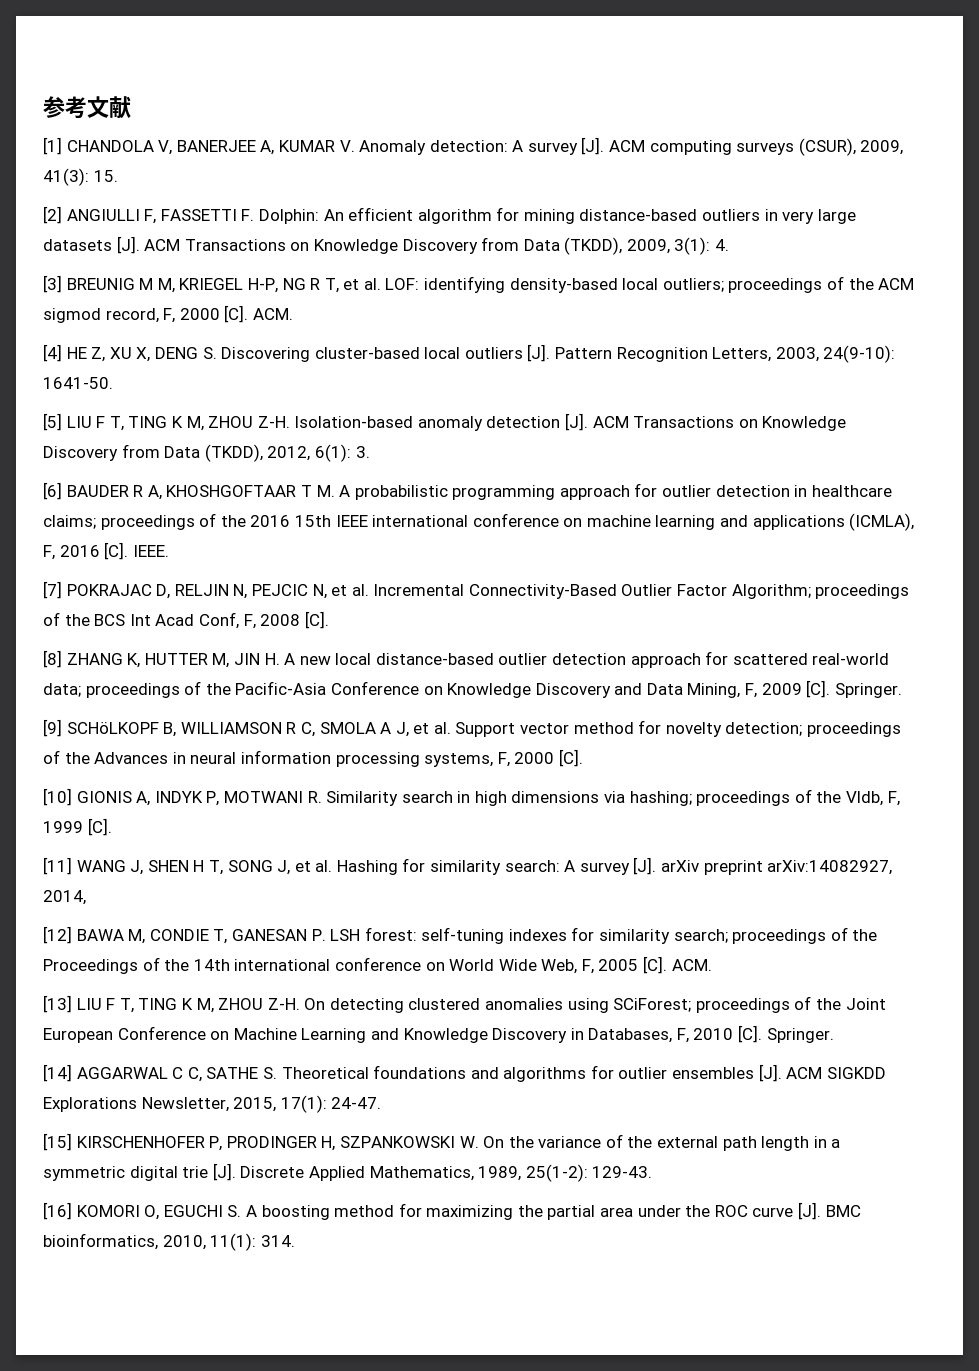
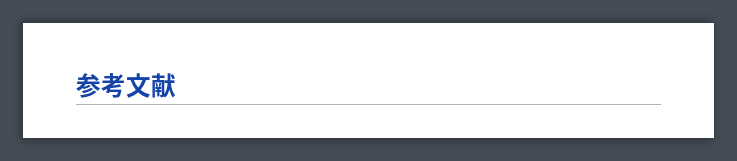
- [1] CHANDOLA V, BANERJEE A, KUMAR V. Anomaly detection: A survey [J]. ACM computing surveys (CSUR), 2009, 41(3): 15.
- [2] ANGIULLI F, FASSETTI F. Dolphin: An efficient algorithm for mining distance-based outliers in very large datasets [J]. ACM Transactions on Knowledge Discovery from Data (TKDD), 2009, 3(1): 4.
- [3] BREUNIG M M, KRIEGEL H-P, NG R T, et al. LOF: identifying density-based local outliers; proceedings of the ACM sigmod record, F, 2000 [C]. ACM.
- [4] HE Z, XU X, DENG S. Discovering cluster-based local outliers [J]. Pattern Recognition Letters, 2003, 24(9-10): 1641-50.
- [5] LIU F T, TING K M, ZHOU Z-H. Isolation-based anomaly detection [J]. ACM Transactions on Knowledge Discovery from Data (TKDD), 2012, 6(1): 3.
- [6] BAUDER R A, KHOSHGOFTAAR T M. A probabilistic programming approach for outlier detection in healthcare claims; proceedings of the 2016 15th IEEE international conference on machine learning and applications (ICMLA), F, 2016 [C]. IEEE.
- [7] POKRAJAC D, RELJIN N, PEJCIC N, et al. Incremental Connectivity-Based Outlier Factor Algorithm; proceedings of the BCS Int Acad Conf, F, 2008 [C].
- [8] ZHANG K, HUTTER M, JIN H. A new local distance-based outlier detection approach for scattered real-world data; proceedings of the Pacific-Asia Conference on Knowledge Discovery and Data Mining, F, 2009 [C]. Springer.
- [9] SCHöLKOPF B, WILLIAMSON R C, SMOLA A J, et al. Support vector method for novelty detection; proceedings of the Advances in neural information processing systems, F, 2000 [C].
- [10] GIONIS A, INDYK P, MOTWANI R. Similarity search in high dimensions via hashing; proceedings of the Vldb, F, 1999 [C].
- [11] WANG J, SHEN H T, SONG J, et al. Hashing for similarity search: A survey [J]. arXiv preprint arXiv:14082927, 2014,
- [12] BAWA M, CONDIE T, GANESAN P. LSH forest: self-tuning indexes for similarity search; proceedings of the Proceedings of the 14th international conference on World Wide Web, F, 2005 [C]. ACM.
- [13] LIU F T, TING K M, ZHOU Z-H. On detecting clustered anomalies using SCiForest; proceedings of the Joint European Conference on Machine Learning and Knowledge Discovery in Databases, F, 2010 [C]. Springer.
- [14] AGGARWAL C C, SATHE S. Theoretical foundations and algorithms for outlier ensembles [J]. ACM SIGKDD Explorations Newsletter, 2015, 17(1): 24-47.
- [15] KIRSCHENHOFER P, PRODINGER H, SZPANKOWSKI W. On the variance of the external path length in a symmetric digital trie [J]. Discrete Applied Mathematics, 1989, 25(1-2): 129-43.
- [16] KOMORI O, EGUCHI S. A boosting method for maximizing the partial area under the ROC curve [J]. BMC bioinformatics, 2010, 11(1): 314.

